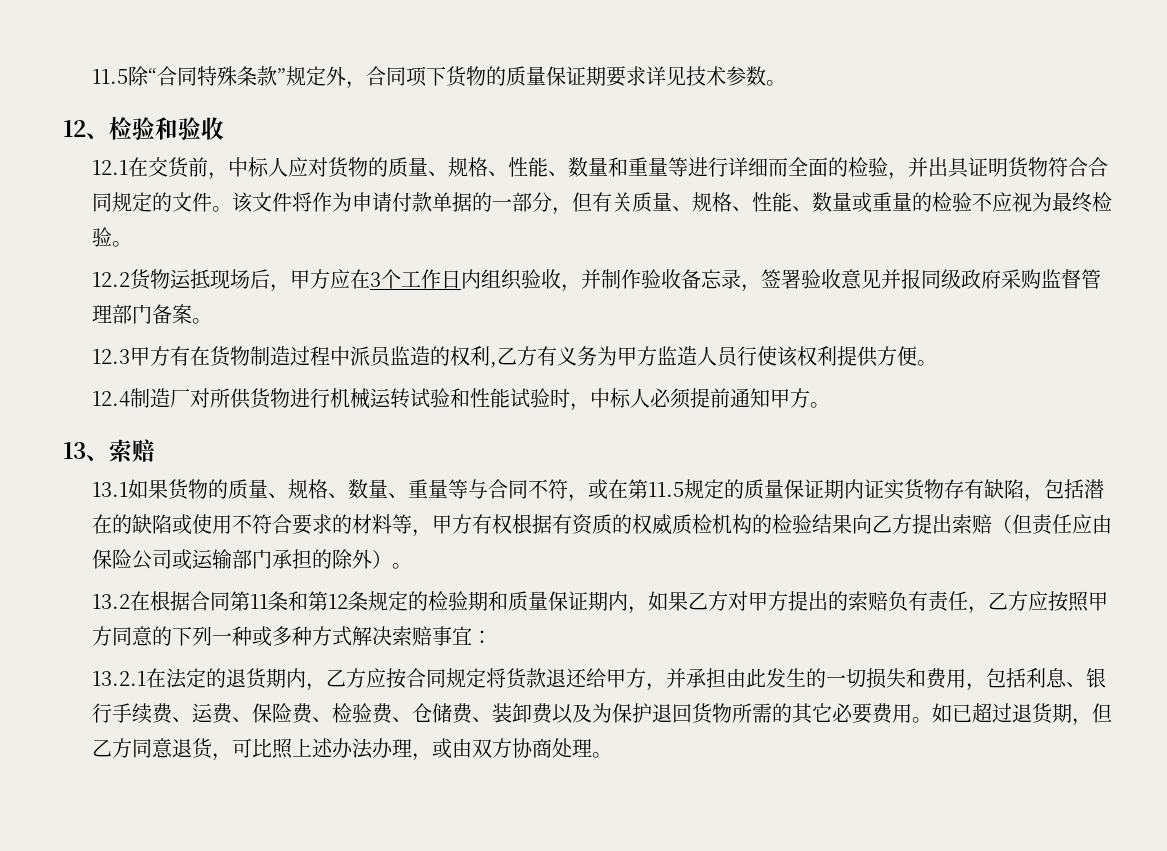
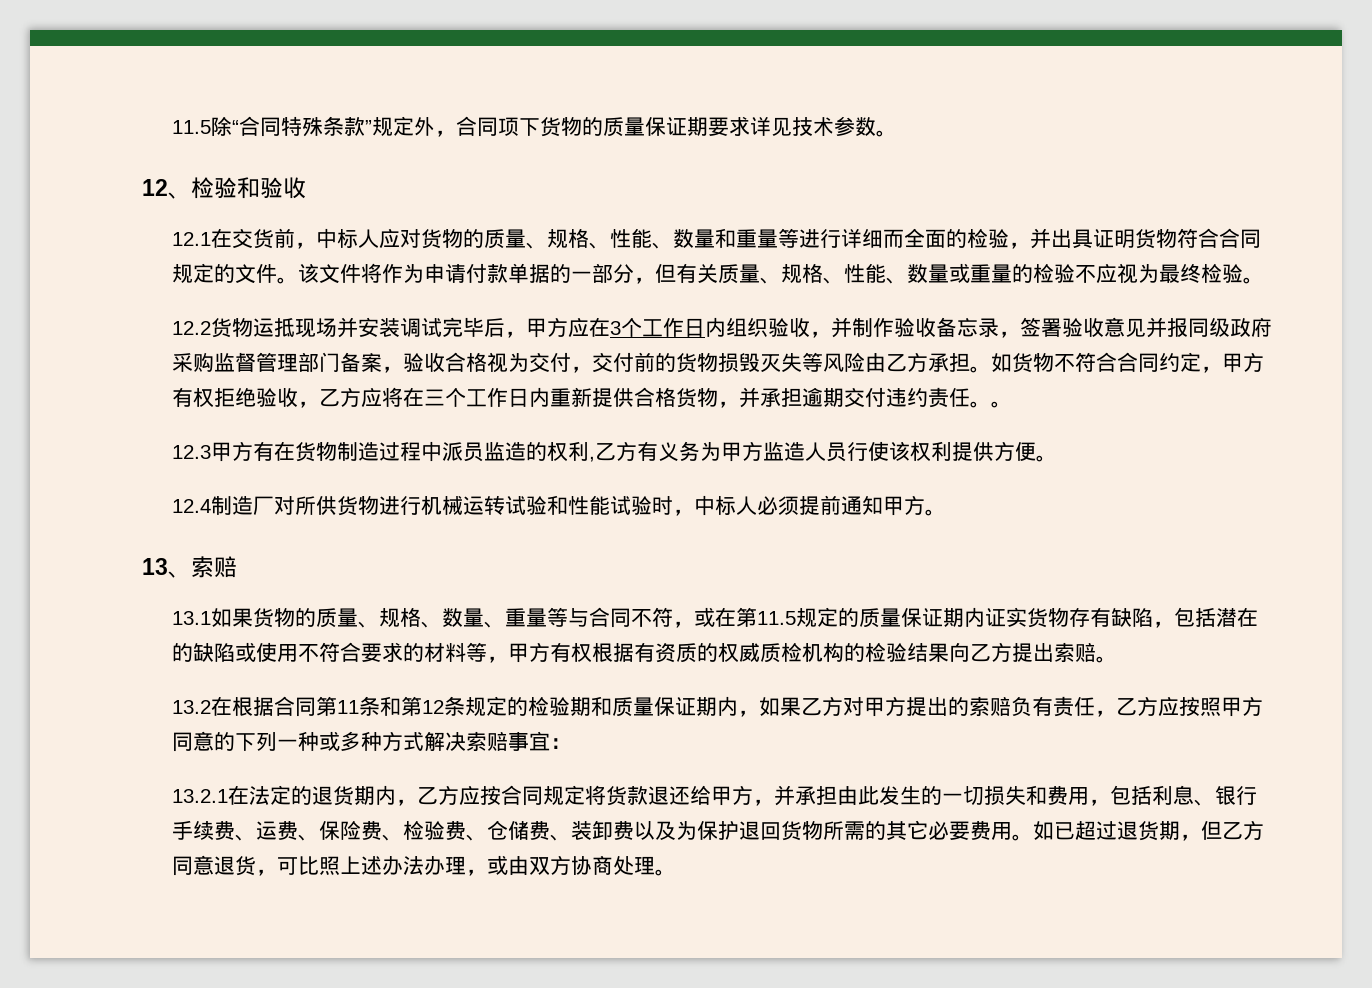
- 12.2货物运抵现场后，甲方应在3个工作日内组织验收，并制作验收备忘录，签署验收意见并报同级政府采购监督管理部门备案。
+ 12.2货物运抵现场并安装调试完毕后，甲方应在3个工作日内组织验收，并制作验收备忘录，签署验收意见并报同级政府采购监督管理部门备案，验收合格视为交付，交付前的货物损毁灭失等风险由乙方承担。如货物不符合合同约定，甲方有权拒绝验收，乙方应将在三个工作日内重新提供合格货物，并承担逾期交付违约责任。。
- 13.1如果货物的质量、规格、数量、重量等与合同不符，或在第11.5规定的质量保证期内证实货物存有缺陷，包括潜在的缺陷或使用不符合要求的材料等，甲方有权根据有资质的权威质检机构的检验结果向乙方提出索赔（但责任应由保险公司或运输部门承担的除外）。
+ 13.1如果货物的质量、规格、数量、重量等与合同不符，或在第11.5规定的质量保证期内证实货物存有缺陷，包括潜在的缺陷或使用不符合要求的材料等，甲方有权根据有资质的权威质检机构的检验结果向乙方提出索赔。

